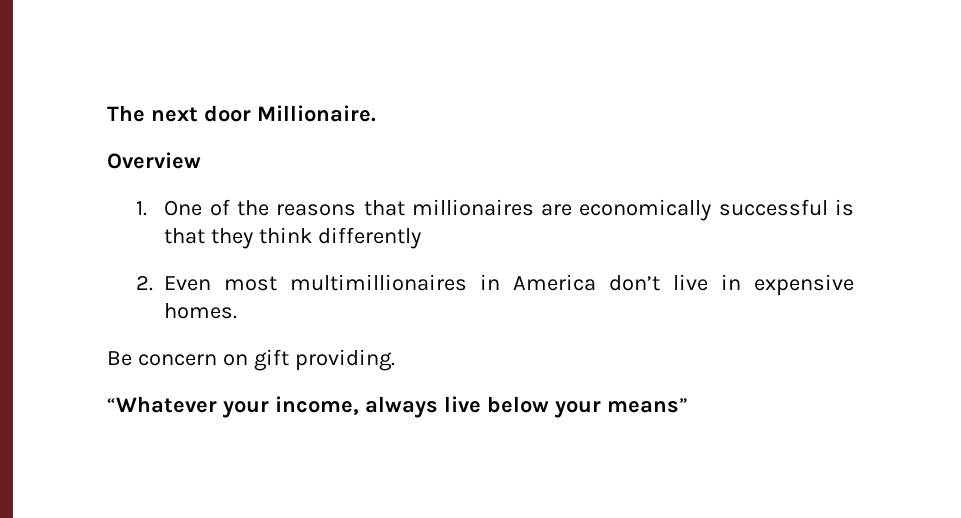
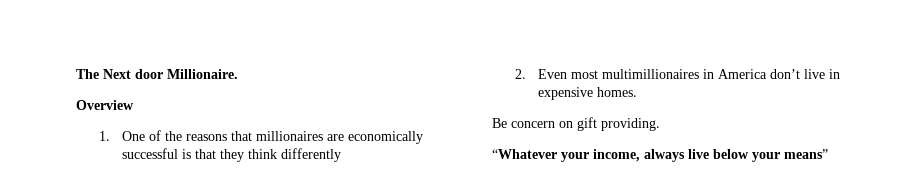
- The next door Millionaire.
+ The Next door Millionaire.

